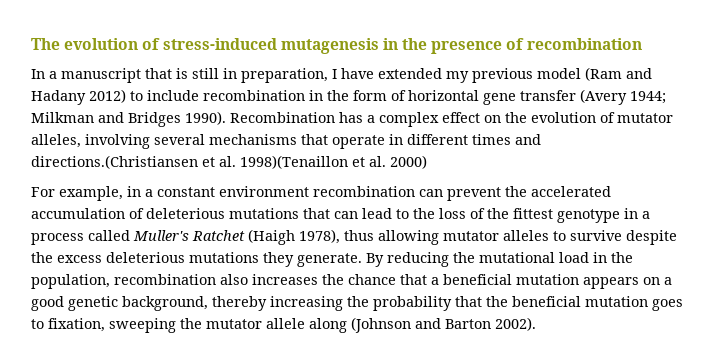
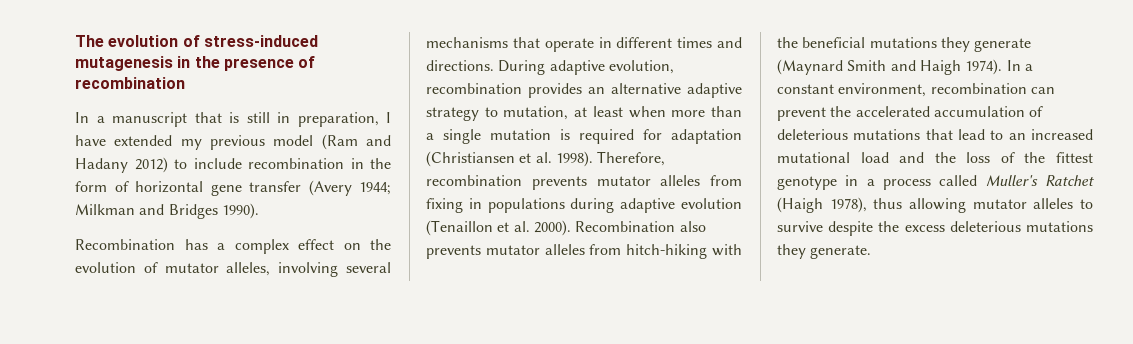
- Milkman and Bridges 1990). Recombination has a complex effect on the evolution of mutator alleles, involving several mechanisms that operate in different times and directions.(Christiansen et al. 1998)(Tenaillon et al. 2000)
- For example, in a constant environment recombination can prevent the accelerated accumulation of deleterious mutations that can lead to the loss of the fittest genotype in a process called Muller's Ratchet (Haigh 1978), thus allowing mutator alleles to survive despite the excess deleterious mutations they generate. By reducing the mutational load in the population, recombination also increases the chance that a beneficial mutation appears on a good genetic background, thereby increasing the probability that the beneficial mutation goes to fixation, sweeping the mutator allele along (Johnson and Barton 2002).
+ Milkman and Bridges 1990).
+ Recombination has a complex effect on the evolution of mutator alleles, involving several mechanisms that operate in different times and directions. During adaptive evolution, recombination provides an alternative adaptive strategy to mutation, at least when more than a single mutation is required for adaptation (Christiansen et al. 1998). Therefore, recombination prevents mutator alleles from fixing in populations during adaptive evolution (Tenaillon et al. 2000). Recombination also prevents mutator alleles from hitch-hiking with the beneficial mutations they generate (Maynard Smith and Haigh 1974). In a constant environment, recombination can prevent the accelerated accumulation of deleterious mutations that lead to an increased mutational load and the loss of the fittest genotype in a process called Muller's Ratchet (Haigh 1978), thus allowing mutator alleles to survive despite the excess deleterious mutations they generate.

